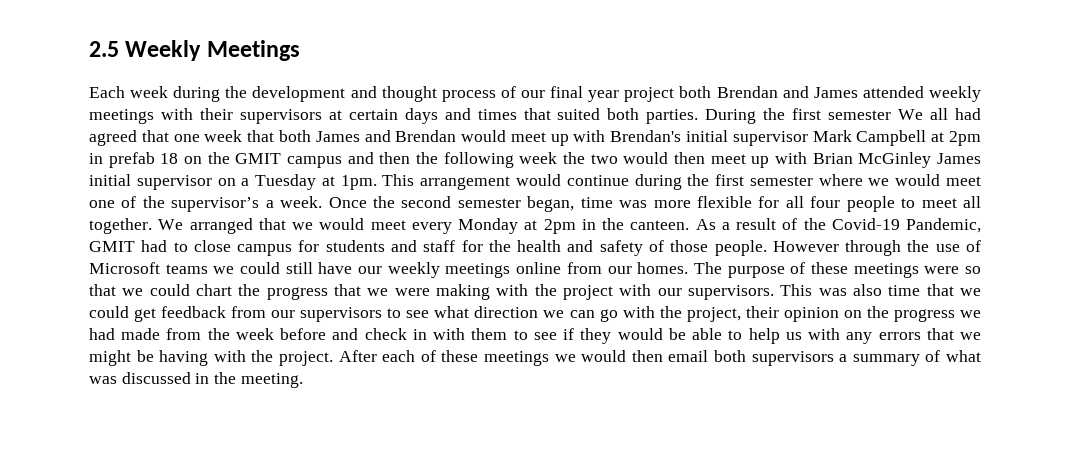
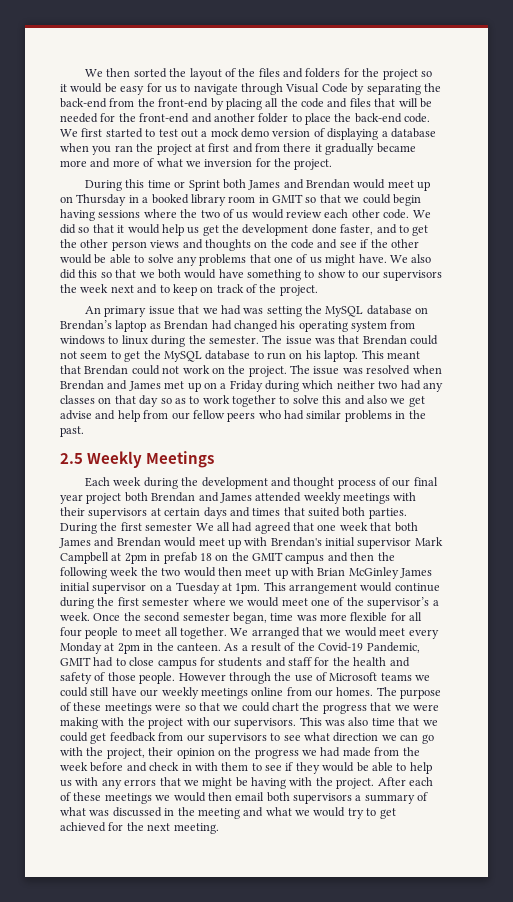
+ We then sorted the layout of the files and folders for the project so it would be easy for us to navigate through Visual Code by separating the back-end from the front-end by placing all the code and files that will be needed for the front-end and another folder to place the back-end code. We first started to test out a mock demo version of displaying a database when you ran the project at first and from there it gradually became more and more of what we inversion for the project.
+ During this time or Sprint both James and Brendan would meet up on Thursday in a booked library room in GMIT so that we could begin having sessions where the two of us would review each other code. We did so that it would help us get the development done faster, and to get the other person views and thoughts on the code and see if the other would be able to solve any problems that one of us might have. We also did this so that we both would have something to show to our supervisors the week next and to keep on track of the project.
+ An primary issue that we had was setting the MySQL database on Brendan’s laptop as Brendan had changed his operating system from windows to linux during the semester. The issue was that Brendan could not seem to get the MySQL database to run on his laptop. This meant that Brendan could not work on the project. The issue was resolved when Brendan and James met up on a Friday during which neither two had any classes on that day so as to work together to solve this and also we get advise and help from our fellow peers who had similar problems in the past.
- After each of these meetings we would then email both supervisors a summary of what was discussed in the meeting.
+ After each of these meetings we would then email both supervisors a summary of what was discussed in the meeting and what we would try to get achieved for the next meeting.

